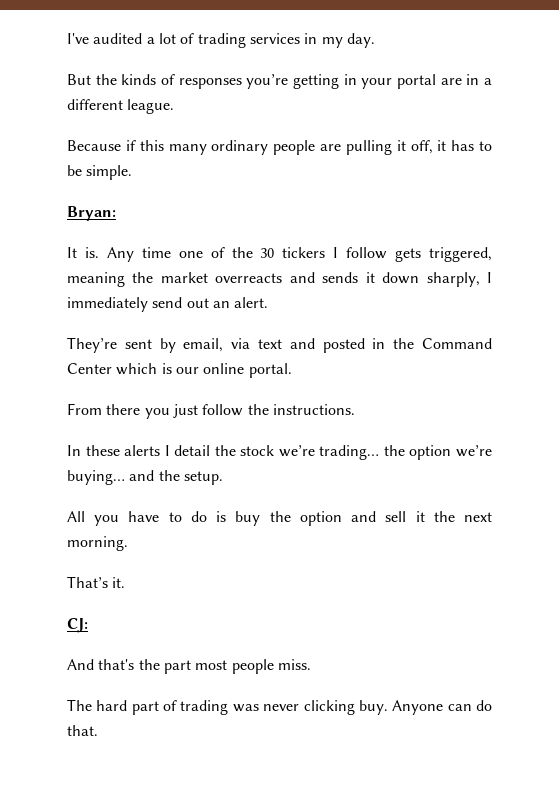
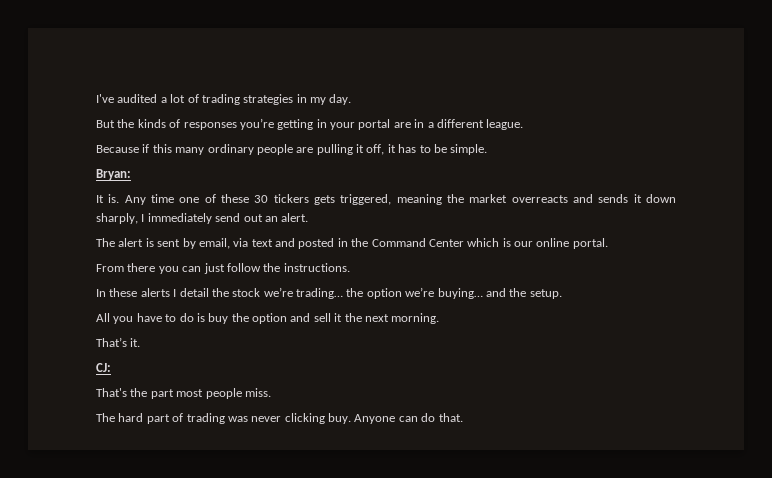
- I've audited a lot of trading services in my day.
+ I've audited a lot of trading strategies in my day.
- Any time one of the 30 tickers I follow gets triggered, meaning the market overreacts and sends it down sharply, I immediately send out an alert.
+ Any time one of these 30 tickers gets triggered, meaning the market overreacts and sends it down sharply, I immediately send out an alert.
- They’re sent by email, via text and posted in the Command Center which is our online portal.
+ The alert is sent by email, via text and posted in the Command Center which is our online portal.
- From there you just follow the instructions.
+ From there you can just follow the instructions.
- And that's the part most people miss.
+ That's the part most people miss.

